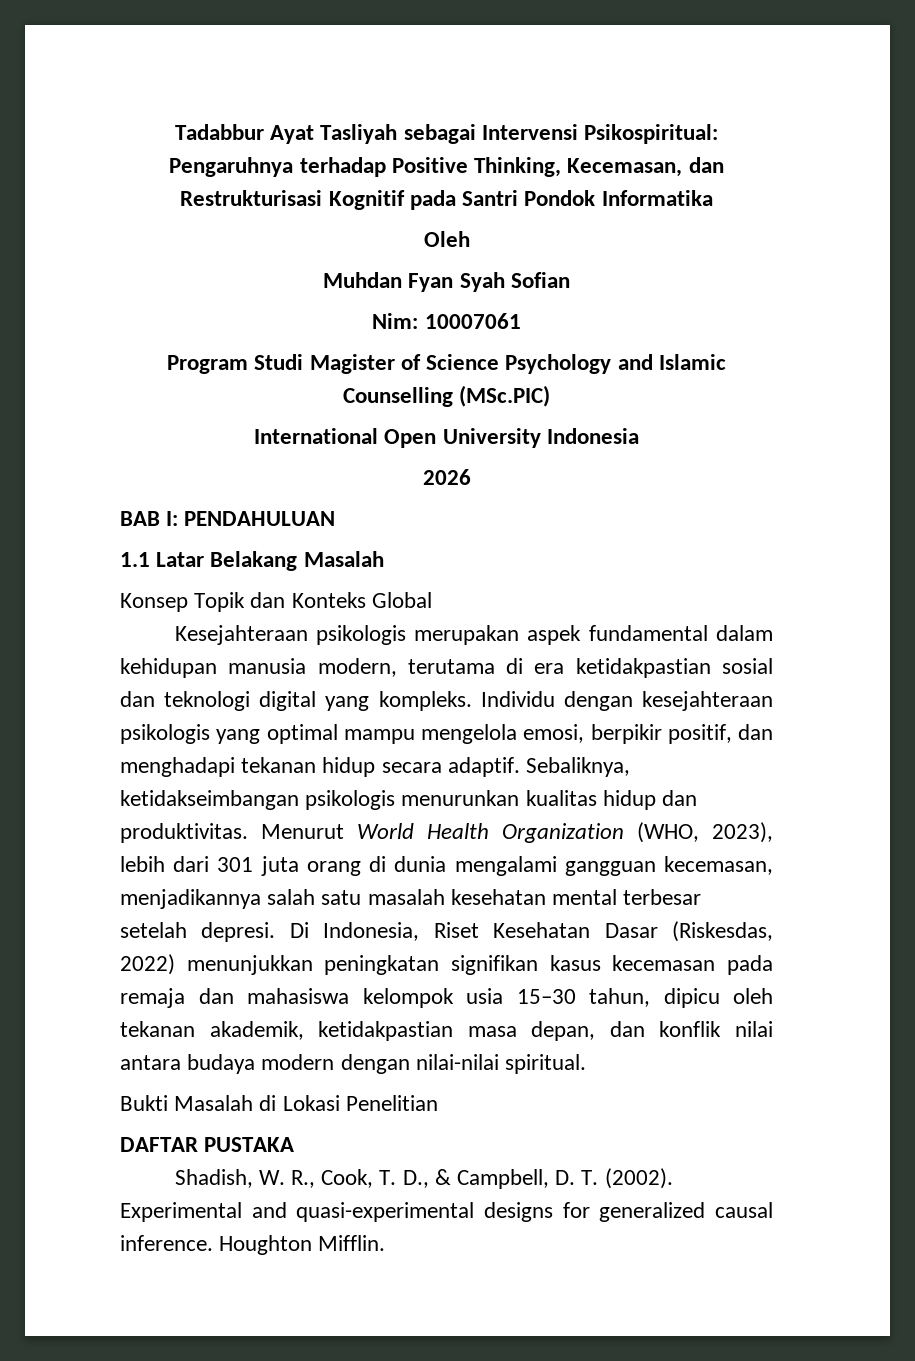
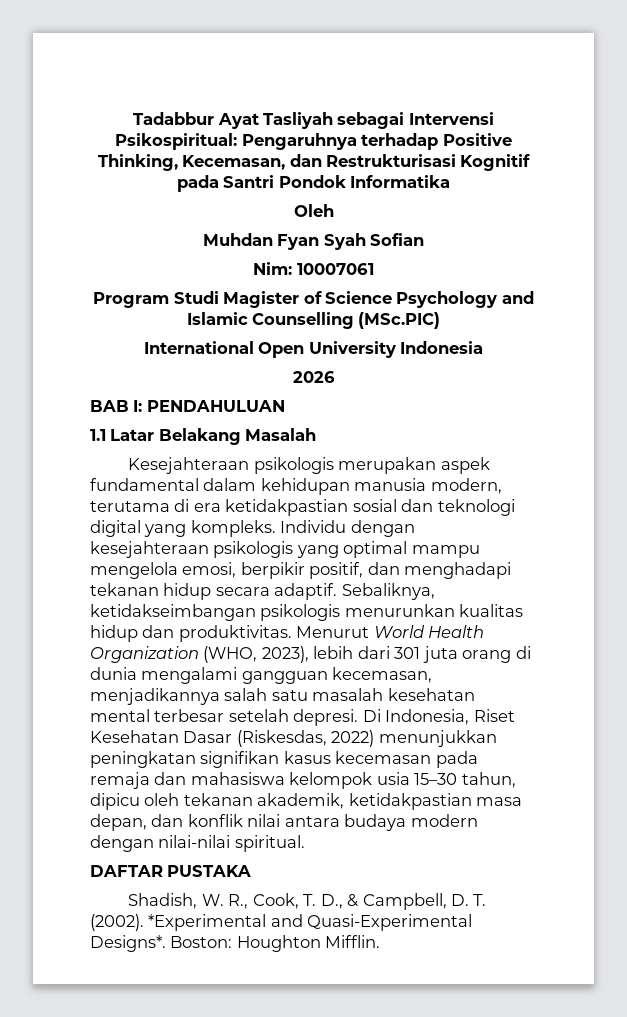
- Konsep Topik dan Konteks Global
- Bukti Masalah di Lokasi Penelitian
- Experimental and quasi-experimental designs for generalized causal inference. Houghton Mifflin.
+ *Experimental and Quasi-Experimental Designs*. Boston: Houghton Mifflin.

